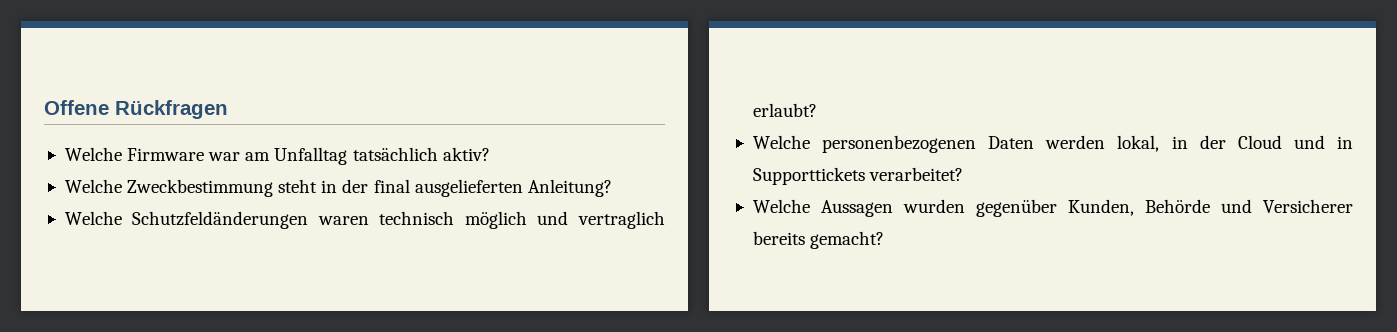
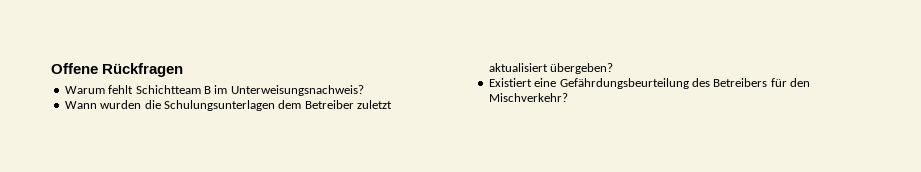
- Welche Firmware war am Unfalltag tatsächlich aktiv?
- Welche Zweckbestimmung steht in der final ausgelieferten Anleitung?
- Welche Schutzfeldänderungen waren technisch möglich und vertraglich erlaubt?
- Welche personenbezogenen Daten werden lokal, in der Cloud und in Supporttickets verarbeitet?
- Welche Aussagen wurden gegenüber Kunden, Behörde und Versicherer bereits gemacht?
+ Warum fehlt Schichtteam B im Unterweisungsnachweis?
+ Wann wurden die Schulungsunterlagen dem Betreiber zuletzt aktualisiert übergeben?
+ Existiert eine Gefährdungsbeurteilung des Betreibers für den Mischverkehr?

